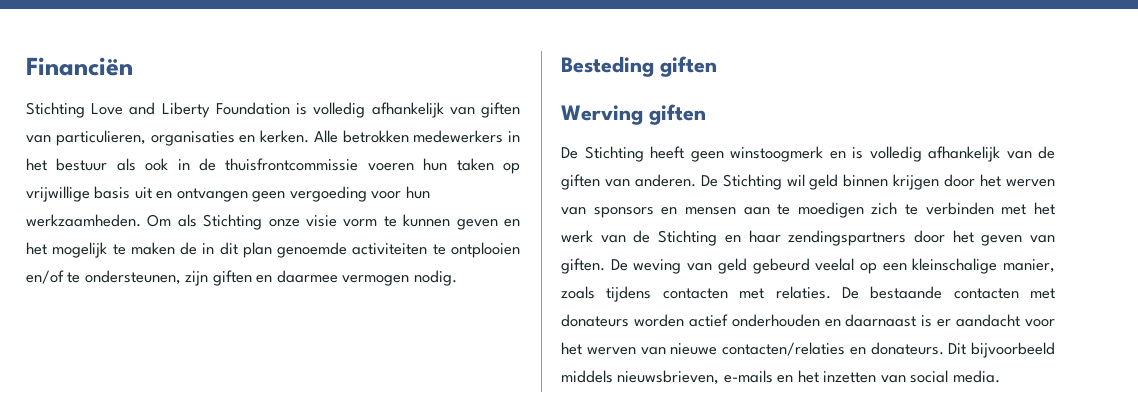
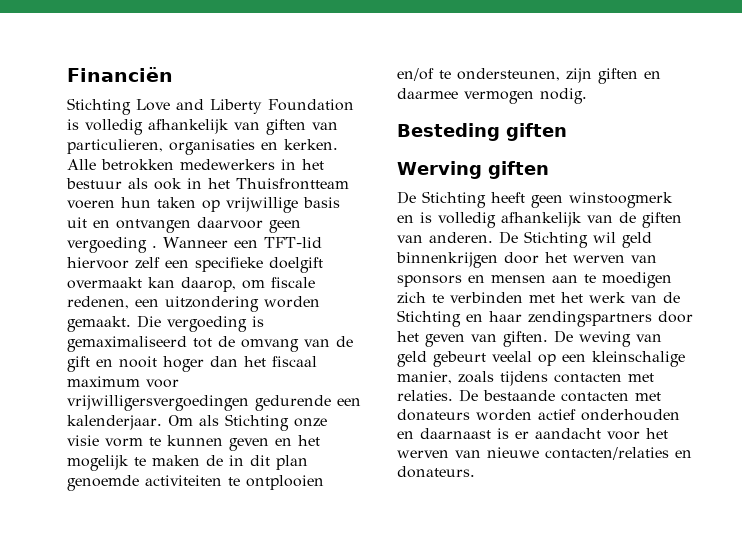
- Alle betrokken medewerkers in het bestuur als ook in de thuisfrontcommissie voeren hun taken op vrijwillige basis uit en ontvangen geen vergoeding voor hun werkzaamheden.
+ Alle betrokken medewerkers in het bestuur als ook in het Thuisfrontteam voeren hun taken op vrijwillige basis uit en ontvangen daarvoor geen vergoeding . Wanneer een TFT-lid hiervoor zelf een specifieke doelgift overmaakt kan daarop, om fiscale redenen, een uitzondering worden gemaakt. Die vergoeding is gemaximaliseerd tot de omvang van de gift en nooit hoger dan het fiscaal maximum voor vrijwilligersvergoedingen gedurende een kalenderjaar.
- De Stichting wil geld binnen krijgen door het werven van sponsors en mensen aan te moedigen zich te verbinden met het werk van de Stichting en haar zendingspartners door het geven van giften.
+ De Stichting wil geld binnenkrijgen door het werven van sponsors en mensen aan te moedigen zich te verbinden met het werk van de Stichting en haar zendingspartners door het geven van giften.
- De weving van geld gebeurd veelal op een kleinschalige manier, zoals tijdens contacten met relaties.
+ De weving van geld gebeurt veelal op een kleinschalige manier, zoals tijdens contacten met relaties.
- Dit bijvoorbeeld middels nieuwsbrieven, e-mails en het inzetten van social media.

